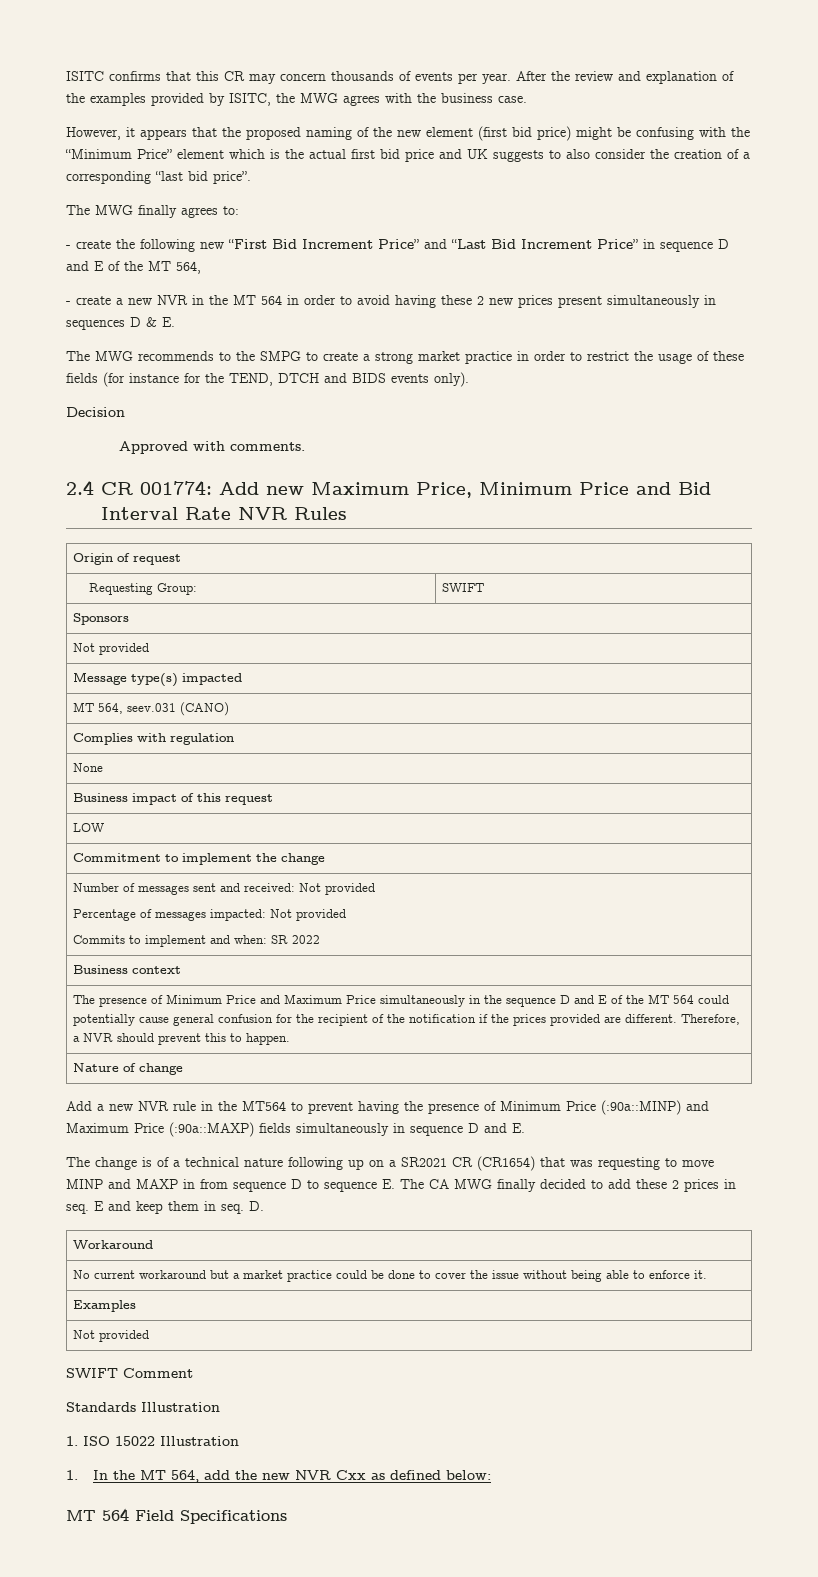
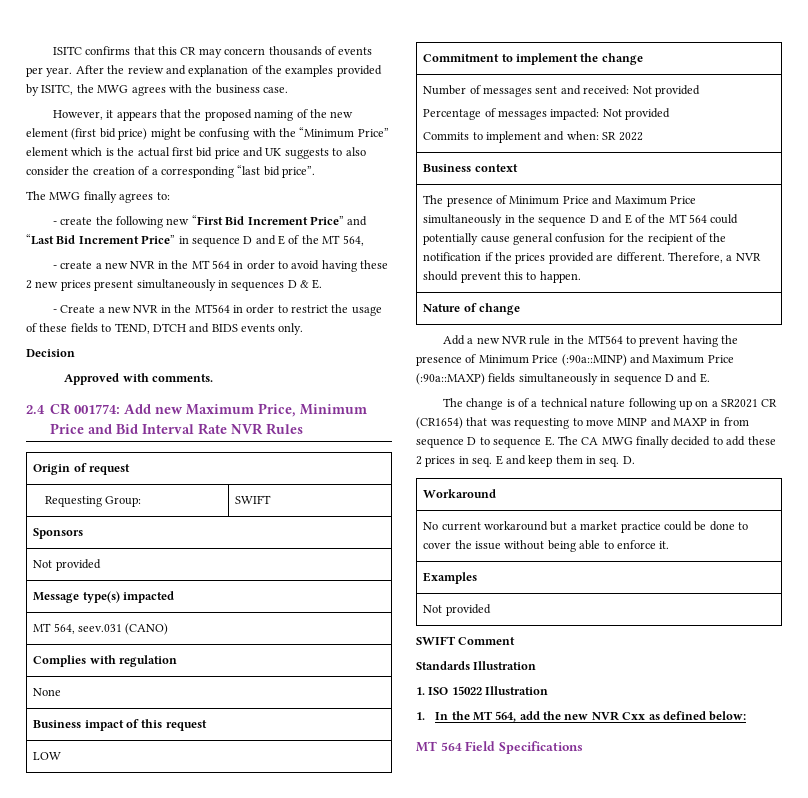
- The MWG recommends to the SMPG to create a strong market practice in order to restrict the usage of these fields (for instance for the TEND, DTCH and BIDS events only).
+ - Create a new NVR in the MT564 in order to restrict the usage of these fields to TEND, DTCH and BIDS events only.

